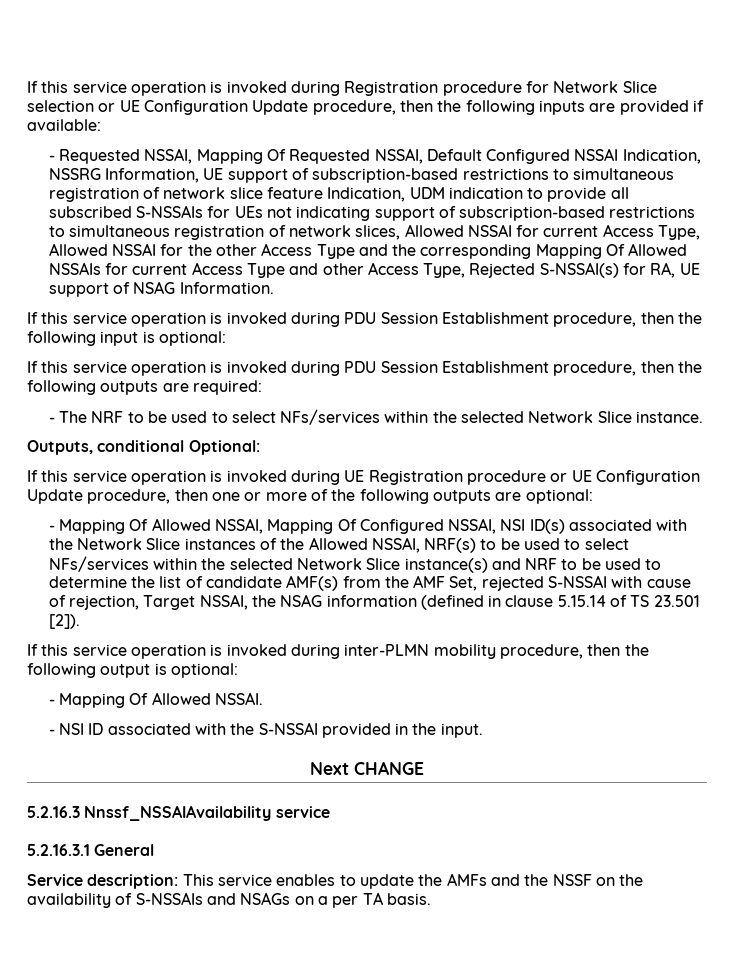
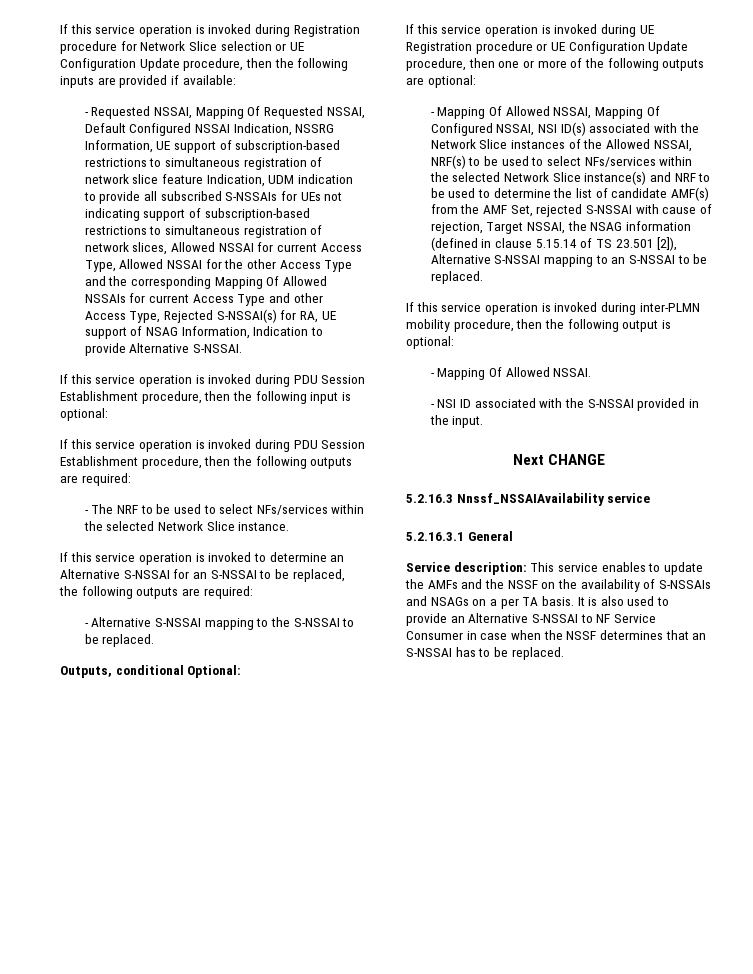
- - Requested NSSAI, Mapping Of Requested NSSAI, Default Configured NSSAI Indication, NSSRG Information, UE support of subscription-based restrictions to simultaneous registration of network slice feature Indication, UDM indication to provide all subscribed S-NSSAIs for UEs not indicating support of subscription-based restrictions to simultaneous registration of network slices, Allowed NSSAI for current Access Type, Allowed NSSAI for the other Access Type and the corresponding Mapping Of Allowed NSSAIs for current Access Type and other Access Type, Rejected S-NSSAI(s) for RA, UE support of NSAG Information.
+ - Requested NSSAI, Mapping Of Requested NSSAI, Default Configured NSSAI Indication, NSSRG Information, UE support of subscription-based restrictions to simultaneous registration of network slice feature Indication, UDM indication to provide all subscribed S-NSSAIs for UEs not indicating support of subscription-based restrictions to simultaneous registration of network slices, Allowed NSSAI for current Access Type, Allowed NSSAI for the other Access Type and the corresponding Mapping Of Allowed NSSAIs for current Access Type and other Access Type, Rejected S-NSSAI(s) for RA, UE support of NSAG Information, Indication to provide Alternative S-NSSAI.
+ If this service operation is invoked to determine an Alternative S-NSSAI for an S-NSSAI to be replaced, the following outputs are required:
+ - Alternative S-NSSAI mapping to the S-NSSAI to be replaced.
- - Mapping Of Allowed NSSAI, Mapping Of Configured NSSAI, NSI ID(s) associated with the Network Slice instances of the Allowed NSSAI, NRF(s) to be used to select NFs/services within the selected Network Slice instance(s) and NRF to be used to determine the list of candidate AMF(s) from the AMF Set, rejected S-NSSAI with cause of rejection, Target NSSAI, the NSAG information (defined in clause 5.15.14 of TS 23.501 [2]).
+ - Mapping Of Allowed NSSAI, Mapping Of Configured NSSAI, NSI ID(s) associated with the Network Slice instances of the Allowed NSSAI, NRF(s) to be used to select NFs/services within the selected Network Slice instance(s) and NRF to be used to determine the list of candidate AMF(s) from the AMF Set, rejected S-NSSAI with cause of rejection, Target NSSAI, the NSAG information (defined in clause 5.15.14 of TS 23.501 [2]), Alternative S-NSSAI mapping to an S-NSSAI to be replaced.
+ It is also used to provide an Alternative S-NSSAI to NF Service Consumer in case when the NSSF determines that an S-NSSAI has to be replaced.

